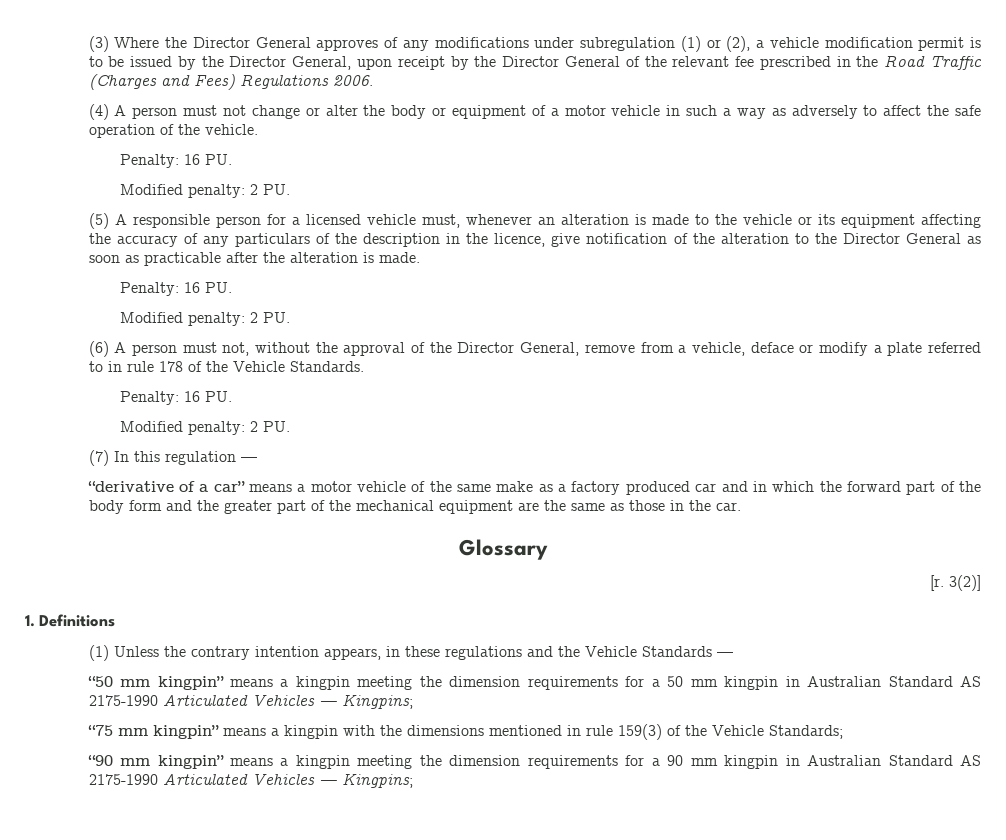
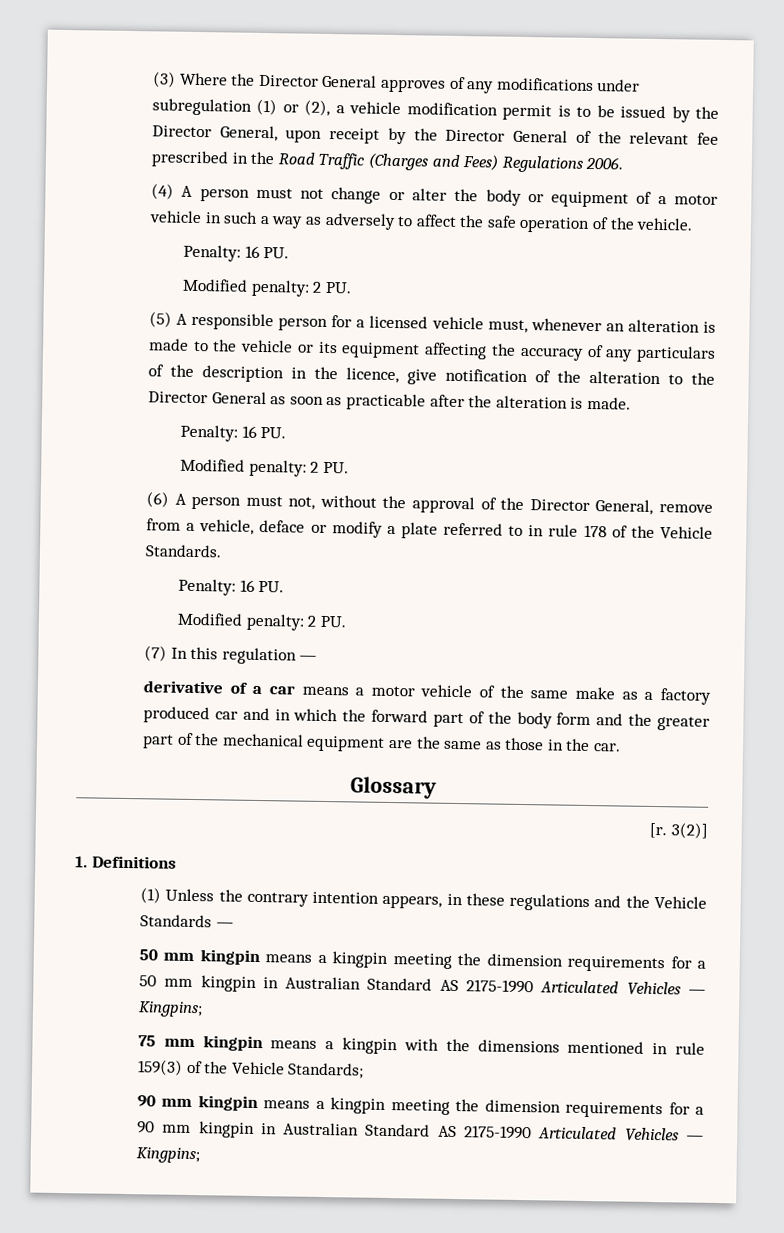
- “derivative of a car” means a motor vehicle of the same make as a factory produced car and in which the forward part of the body form and the greater part of the mechanical equipment are the same as those in the car.
+ derivative of a car means a motor vehicle of the same make as a factory produced car and in which the forward part of the body form and the greater part of the mechanical equipment are the same as those in the car.
- “50 mm kingpin” means a kingpin meeting the dimension requirements for a 50 mm kingpin in Australian Standard AS 2175-1990 Articulated Vehicles — Kingpins;
+ 50 mm kingpin means a kingpin meeting the dimension requirements for a 50 mm kingpin in Australian Standard AS 2175-1990 Articulated Vehicles — Kingpins;
- “75 mm kingpin” means a kingpin with the dimensions mentioned in rule 159(3) of the Vehicle Standards;
+ 75 mm kingpin means a kingpin with the dimensions mentioned in rule 159(3) of the Vehicle Standards;
- “90 mm kingpin” means a kingpin meeting the dimension requirements for a 90 mm kingpin in Australian Standard AS 2175-1990 Articulated Vehicles — Kingpins;
+ 90 mm kingpin means a kingpin meeting the dimension requirements for a 90 mm kingpin in Australian Standard AS 2175-1990 Articulated Vehicles — Kingpins;

